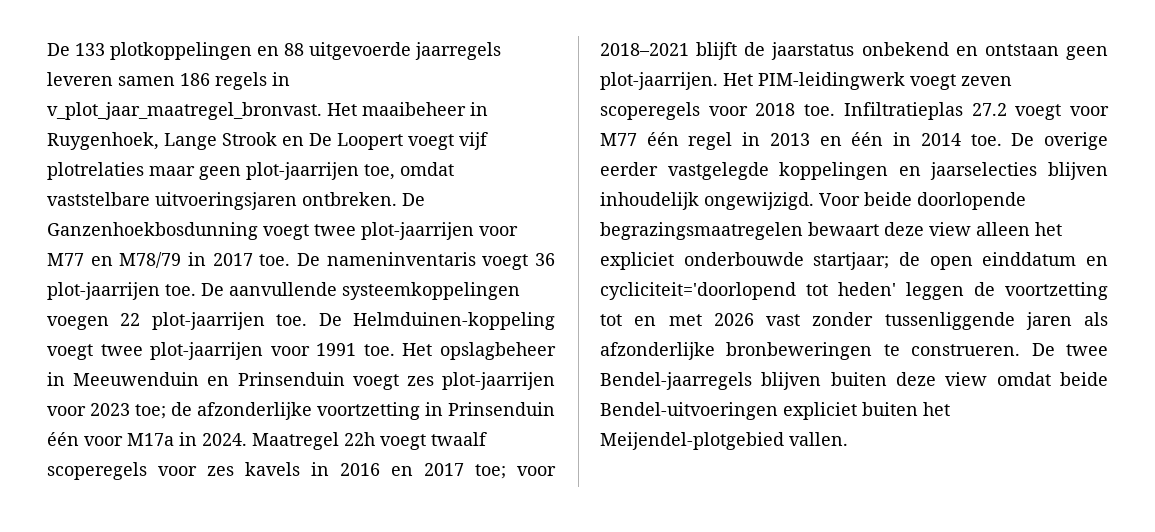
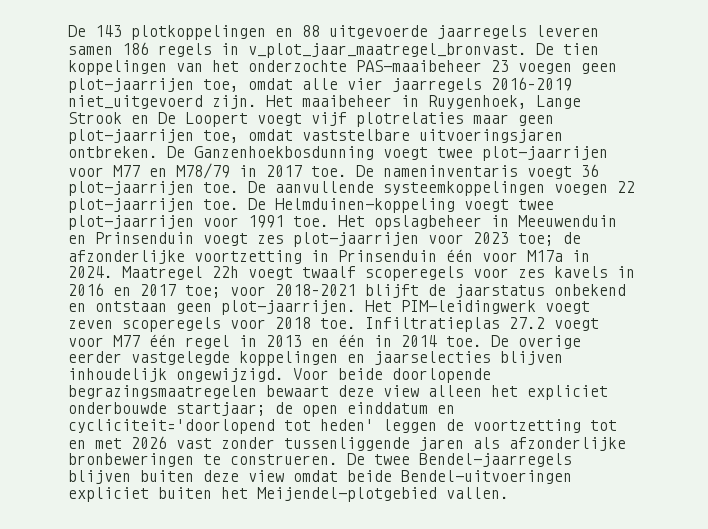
- De 133 plotkoppelingen en 88 uitgevoerde jaarregels leveren samen 186 regels in v_plot_jaar_maatregel_bronvast.
+ De 143 plotkoppelingen en 88 uitgevoerde jaarregels leveren samen 186 regels in v_plot_jaar_maatregel_bronvast.
+ De tien koppelingen van het onderzochte PAS-maaibeheer 23 voegen geen plot-jaarrijen toe, omdat alle vier jaarregels 2016–2019 niet_uitgevoerd zijn.

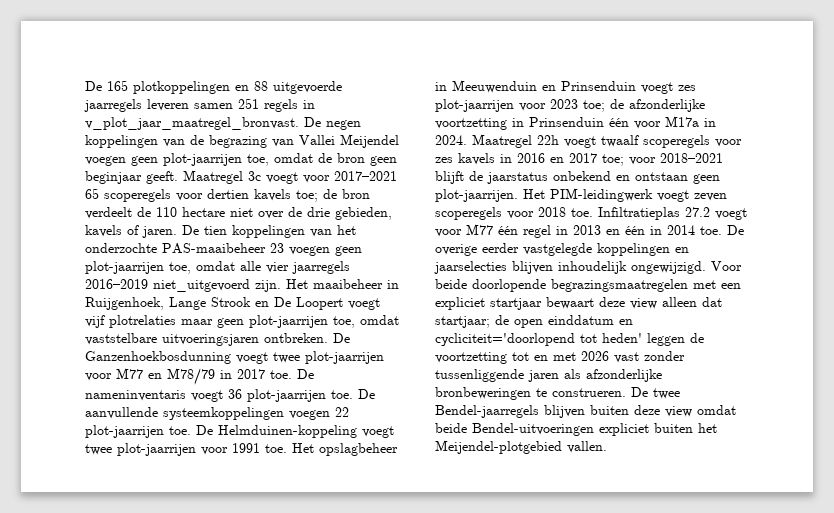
- De 143 plotkoppelingen en 88 uitgevoerde jaarregels leveren samen 186 regels in v_plot_jaar_maatregel_bronvast.
+ De 165 plotkoppelingen en 88 uitgevoerde jaarregels leveren samen 251 regels in v_plot_jaar_maatregel_bronvast.
- De tien koppelingen van het onderzochte PAS-maaibeheer 23 voegen geen plot-jaarrijen toe, omdat alle vier jaarregels 2016–2019 niet_uitgevoerd zijn.
+ De negen koppelingen van de begrazing van Vallei Meijendel voegen geen plot-jaarrijen toe, omdat de bron geen beginjaar geeft. Maatregel 3c voegt voor 2017–2021 65 scoperegels voor dertien kavels toe; de bron verdeelt de 110 hectare niet over de drie gebieden, kavels of jaren. De tien koppelingen van het onderzochte PAS-maaibeheer 23 voegen geen plot-jaarrijen toe, omdat alle vier jaarregels 2016–2019 niet_uitgevoerd zijn.
- Het maaibeheer in Ruygenhoek, Lange Strook en De Loopert voegt vijf plotrelaties maar geen plot-jaarrijen toe, omdat vaststelbare uitvoeringsjaren ontbreken.
+ Het maaibeheer in Ruijgenhoek, Lange Strook en De Loopert voegt vijf plotrelaties maar geen plot-jaarrijen toe, omdat vaststelbare uitvoeringsjaren ontbreken.
- Voor beide doorlopende begrazingsmaatregelen bewaart deze view alleen het expliciet onderbouwde startjaar; de open einddatum en cycliciteit='doorlopend tot heden' leggen de voortzetting tot en met 2026 vast zonder tussenliggende jaren als afzonderlijke bronbeweringen te construeren.
+ Voor beide doorlopende begrazingsmaatregelen met een expliciet startjaar bewaart deze view alleen dat startjaar; de open einddatum en cycliciteit='doorlopend tot heden' leggen de voortzetting tot en met 2026 vast zonder tussenliggende jaren als afzonderlijke bronbeweringen te construeren.

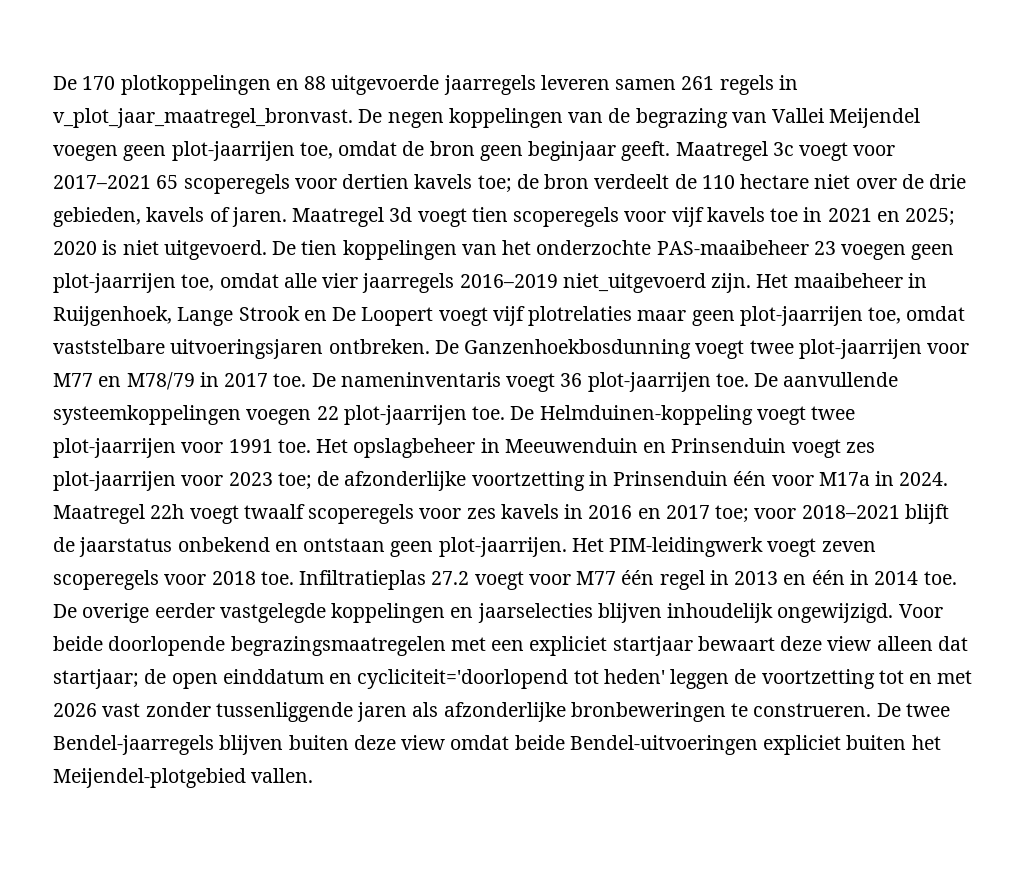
- De 165 plotkoppelingen en 88 uitgevoerde jaarregels leveren samen 251 regels in v_plot_jaar_maatregel_bronvast.
+ De 170 plotkoppelingen en 88 uitgevoerde jaarregels leveren samen 261 regels in v_plot_jaar_maatregel_bronvast.
+ Maatregel 3d voegt tien scoperegels voor vijf kavels toe in 2021 en 2025; 2020 is niet uitgevoerd.

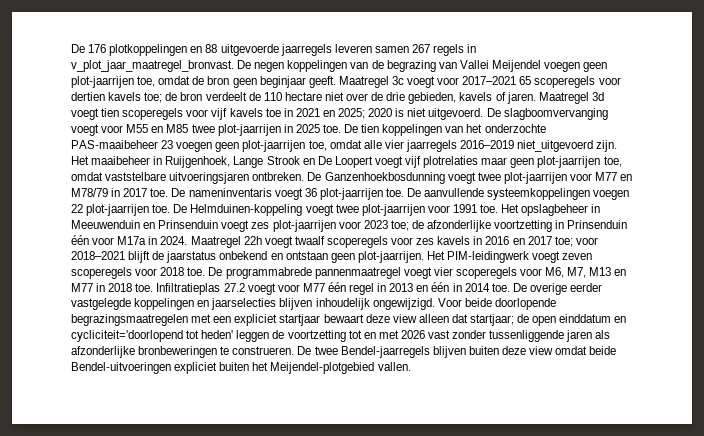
- De 170 plotkoppelingen en 88 uitgevoerde jaarregels leveren samen 261 regels in v_plot_jaar_maatregel_bronvast.
+ De 176 plotkoppelingen en 88 uitgevoerde jaarregels leveren samen 267 regels in v_plot_jaar_maatregel_bronvast.
- De tien koppelingen van het onderzochte PAS-maaibeheer 23 voegen geen plot-jaarrijen toe, omdat alle vier jaarregels 2016–2019 niet_uitgevoerd zijn.
+ De slagboomvervanging voegt voor M55 en M85 twee plot-jaarrijen in 2025 toe. De tien koppelingen van het onderzochte PAS-maaibeheer 23 voegen geen plot-jaarrijen toe, omdat alle vier jaarregels 2016–2019 niet_uitgevoerd zijn.
+ De programmabrede pannenmaatregel voegt vier scoperegels voor M6, M7, M13 en M77 in 2018 toe.

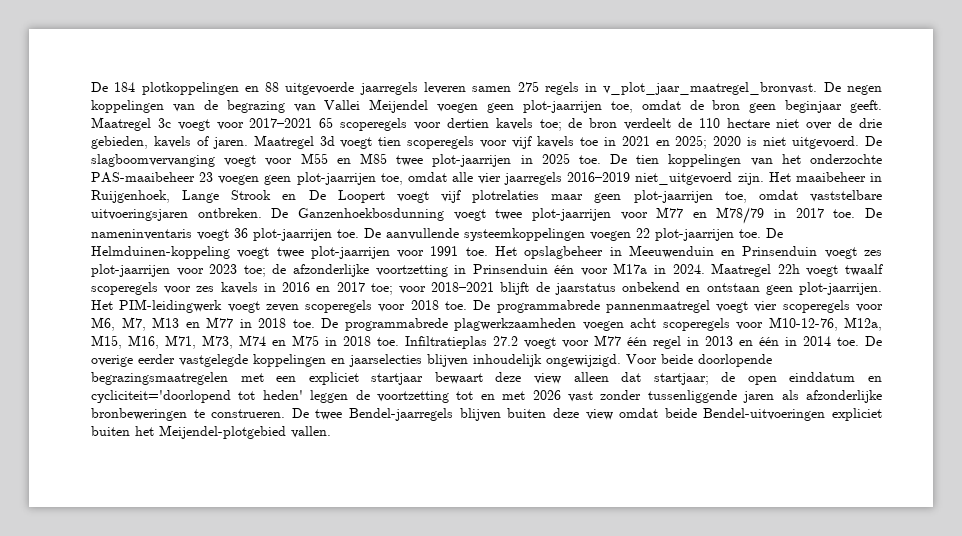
- De 176 plotkoppelingen en 88 uitgevoerde jaarregels leveren samen 267 regels in v_plot_jaar_maatregel_bronvast.
+ De 184 plotkoppelingen en 88 uitgevoerde jaarregels leveren samen 275 regels in v_plot_jaar_maatregel_bronvast.
+ De programmabrede plagwerkzaamheden voegen acht scoperegels voor M10-12-76, M12a, M15, M16, M71, M73, M74 en M75 in 2018 toe.

